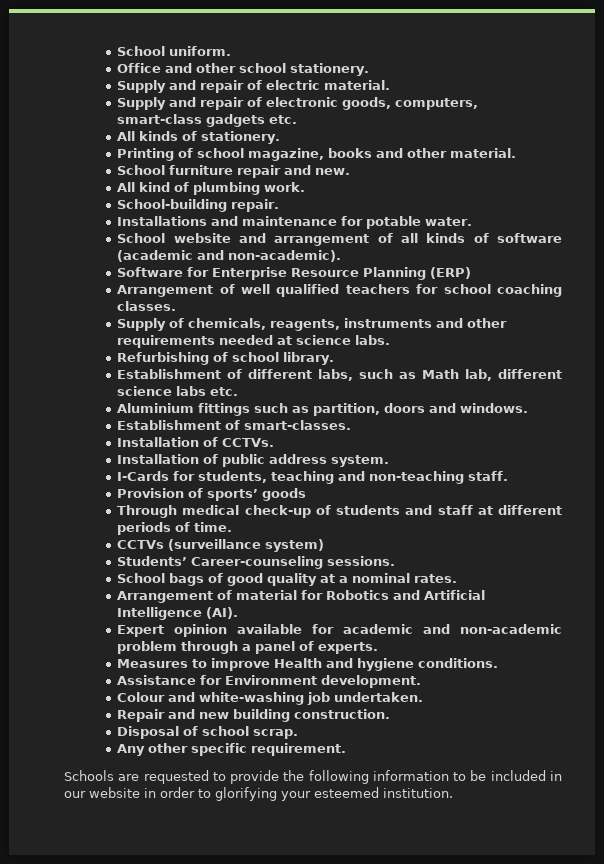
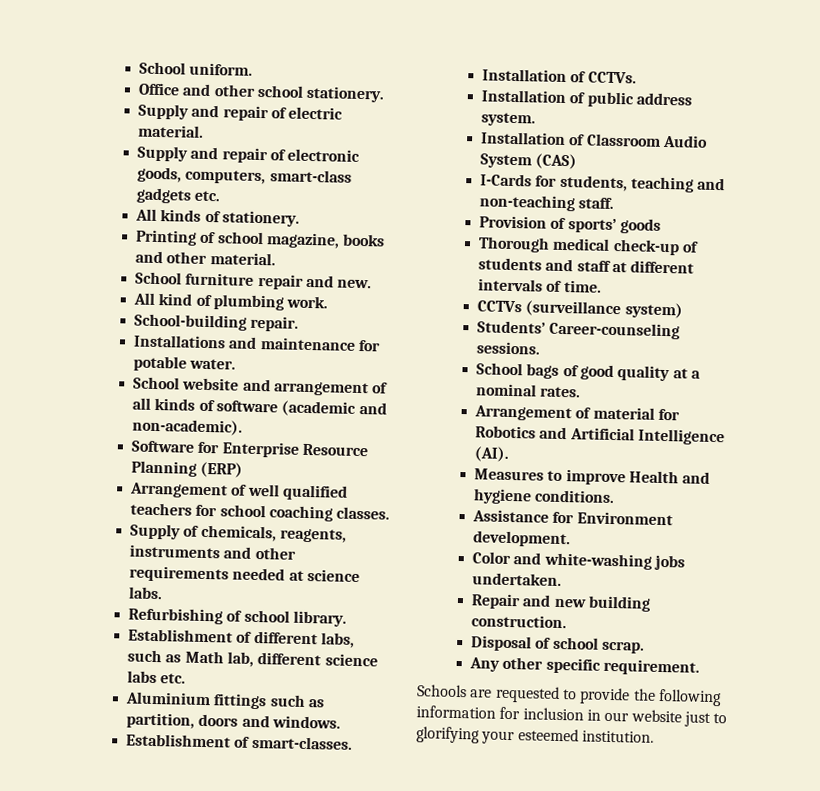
+ Installation of Classroom Audio System (CAS)
- Through medical check-up of students and staff at different periods of time.
+ Thorough medical check-up of students and staff at different intervals of time.
- Expert opinion available for academic and non-academic problem through a panel of experts.
- Colour and white-washing job undertaken.
+ Color and white-washing jobs undertaken.
- Schools are requested to provide the following information to be included in our website in order to glorifying your esteemed institution.
+ Schools are requested to provide the following information for inclusion in our website just to glorifying your esteemed institution.

